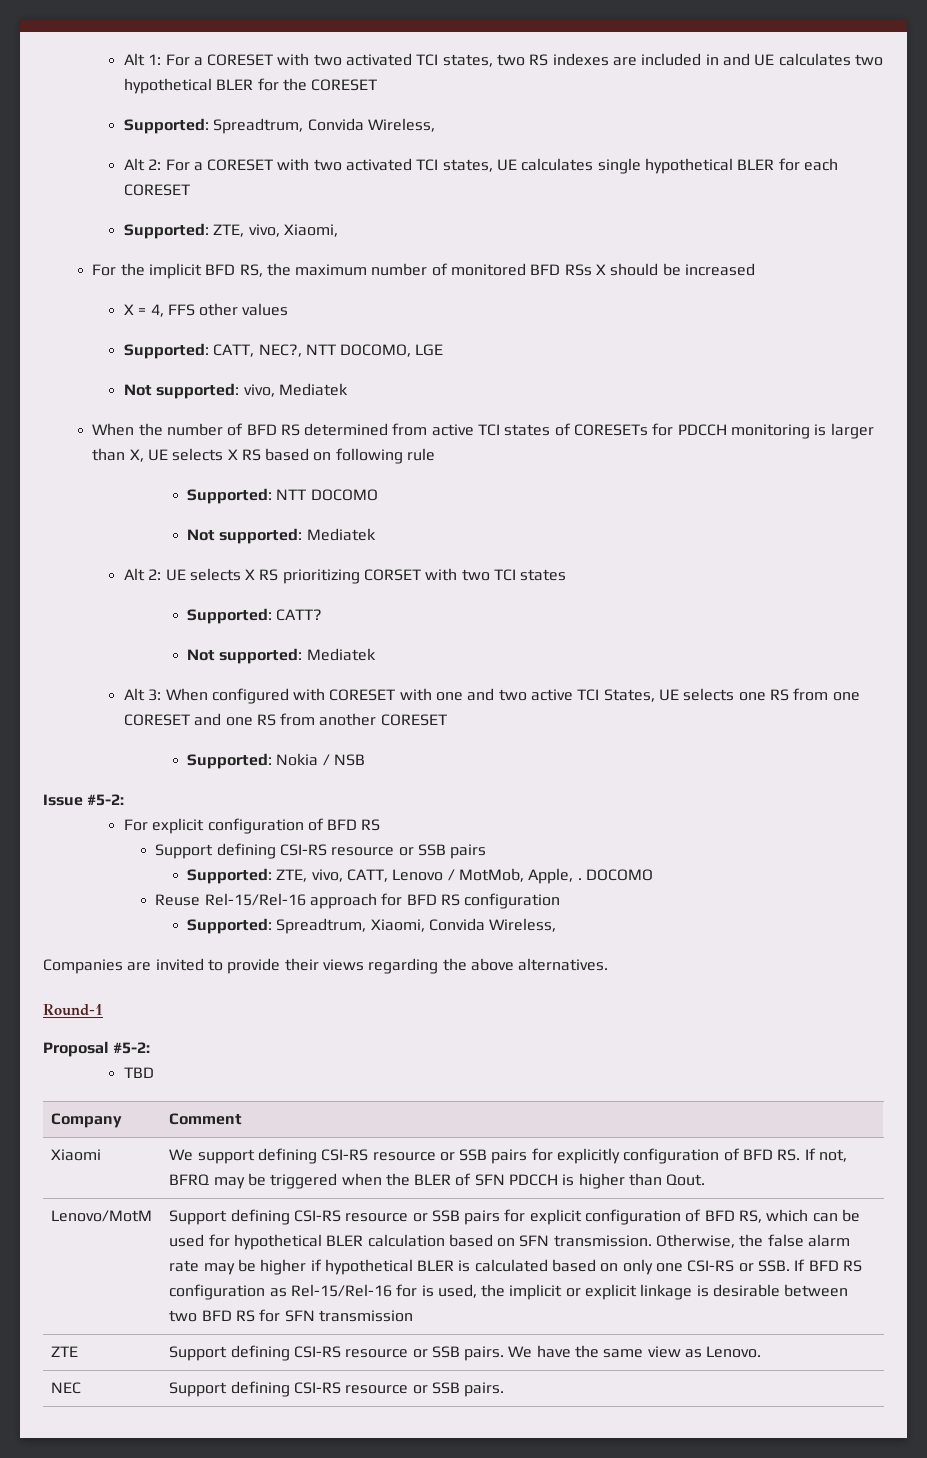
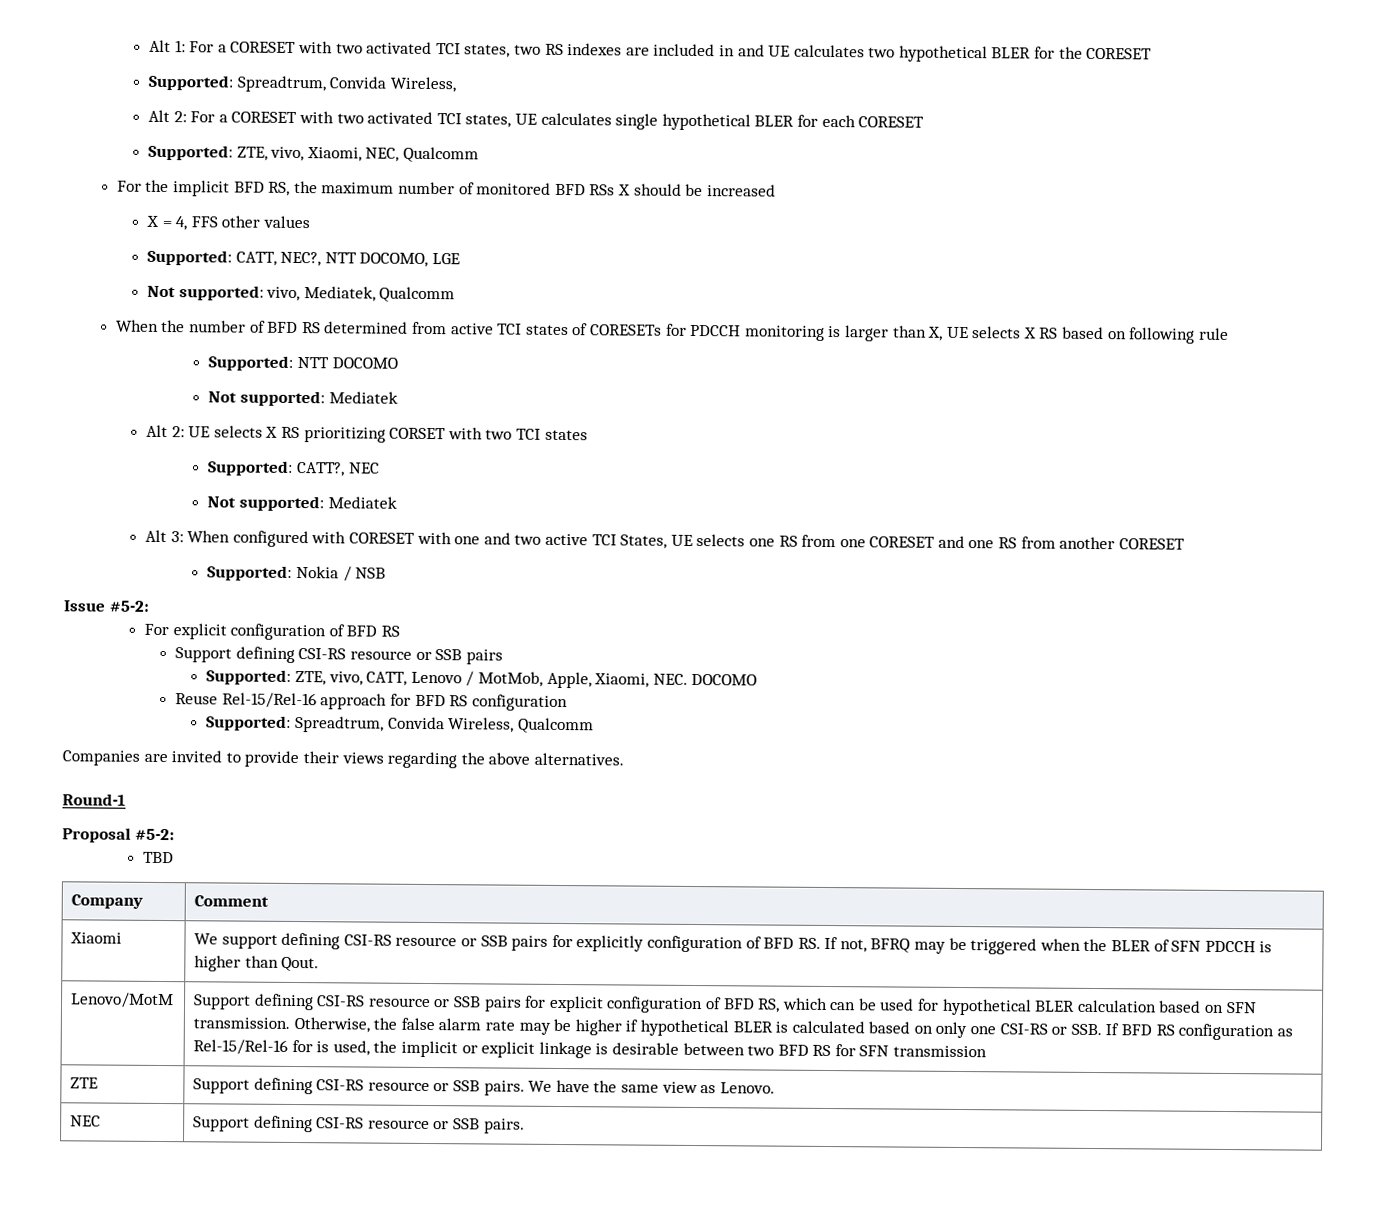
- Supported: ZTE, vivo, Xiaomi,
+ Supported: ZTE, vivo, Xiaomi, NEC, Qualcomm
- Not supported: vivo, Mediatek
+ Not supported: vivo, Mediatek, Qualcomm
- Supported: CATT?
+ Supported: CATT?, NEC
- Supported: ZTE, vivo, CATT, Lenovo / MotMob, Apple, . DOCOMO
+ Supported: ZTE, vivo, CATT, Lenovo / MotMob, Apple, Xiaomi, NEC. DOCOMO
- Supported: Spreadtrum, Xiaomi, Convida Wireless,
+ Supported: Spreadtrum, Convida Wireless, Qualcomm

